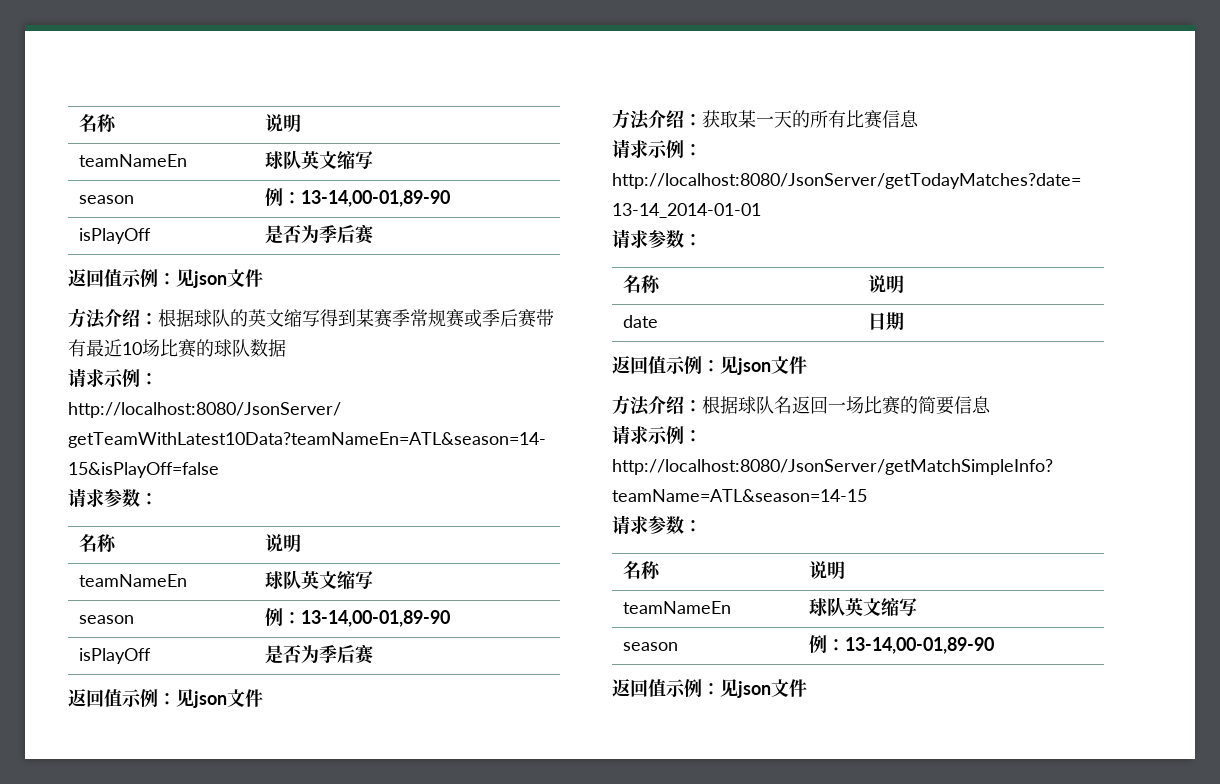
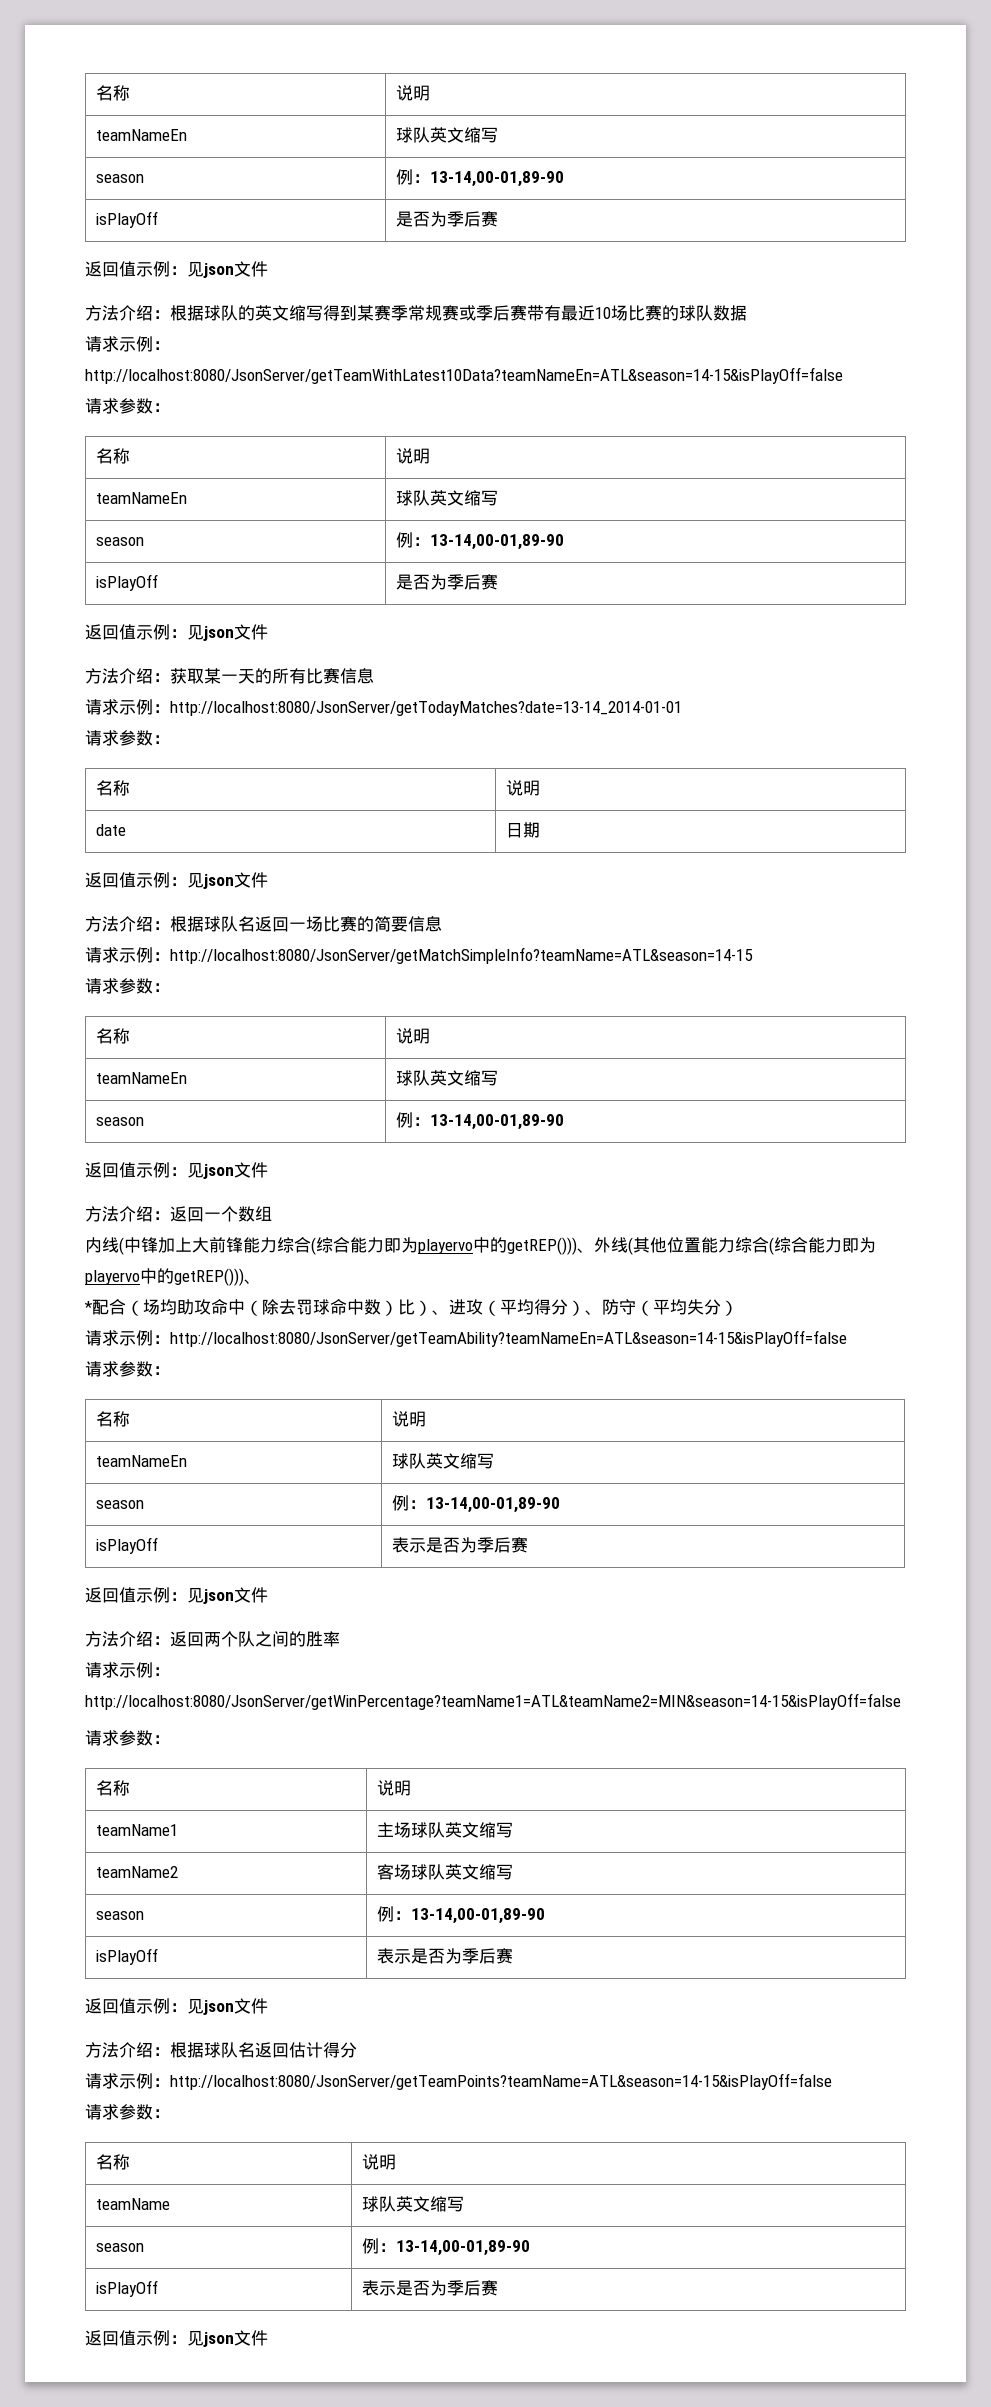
+ 方法介绍：返回一个数组
+ 内线(中锋加上大前锋能力综合(综合能力即为playervo中的getREP()))、外线(其他位置能力综合(综合能力即为playervo中的getREP()))、
+ *配合（场均助攻命中（除去罚球命中数）比）、进攻（平均得分）、防守（平均失分）
+ 请求示例：http://localhost:8080/JsonServer/getTeamAbility?teamNameEn=ATL&season=14-15&isPlayOff=false
+ 请求参数：
+ 名称 | 说明
+ teamNameEn | 球队英文缩写
+ season | 例：13-14,00-01,89-90
+ isPlayOff | 表示是否为季后赛
+ 返回值示例：见json文件
+ 方法介绍：返回两个队之间的胜率
+ 请求示例：http://localhost:8080/JsonServer/getWinPercentage?teamName1=ATL&teamName2=MIN&season=14-15&isPlayOff=false
+ 请求参数：
+ 名称 | 说明
+ teamName1 | 主场球队英文缩写
+ teamName2 | 客场球队英文缩写
+ season | 例：13-14,00-01,89-90
+ isPlayOff | 表示是否为季后赛
+ 返回值示例：见json文件
+ 方法介绍：根据球队名返回估计得分
+ 请求示例：http://localhost:8080/JsonServer/getTeamPoints?teamName=ATL&season=14-15&isPlayOff=false
+ 请求参数：
+ 名称 | 说明
+ teamName | 球队英文缩写
+ season | 例：13-14,00-01,89-90
+ isPlayOff | 表示是否为季后赛
+ 返回值示例：见json文件

